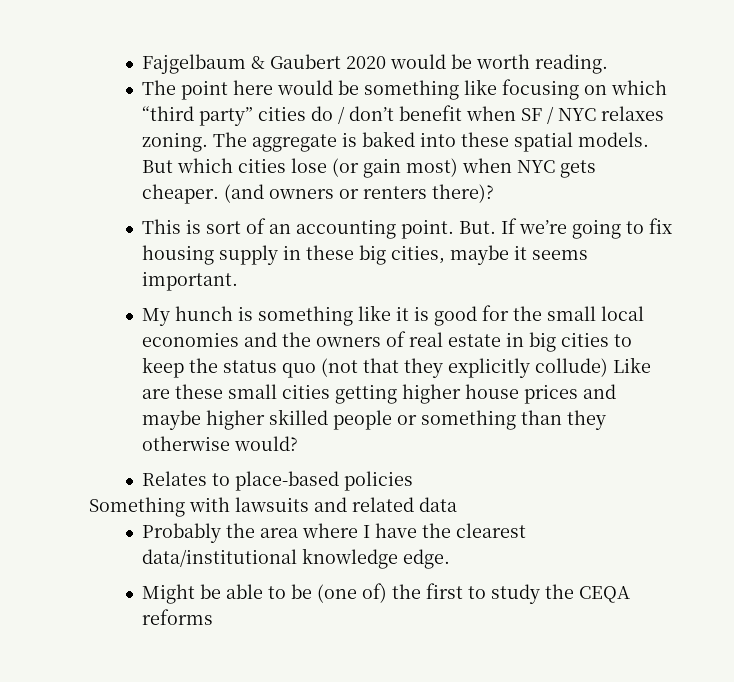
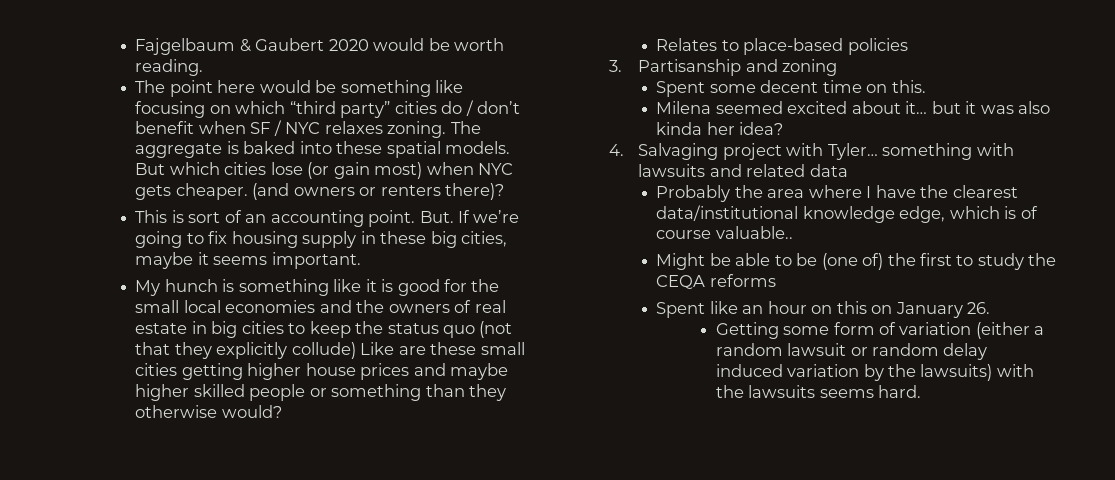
- Something with lawsuits and related data
+ 3. Partisanship and zoning
+ Spent some decent time on this.
+ Milena seemed excited about it… but it was also kinda her idea?
+ 4. Salvaging project with Tyler… something with lawsuits and related data
- Probably the area where I have the clearest data/institutional knowledge edge.
+ Probably the area where I have the clearest data/institutional knowledge edge, which is of course valuable..
+ Spent like an hour on this on January 26.
+ Getting some form of variation (either a random lawsuit or random delay induced variation by the lawsuits) with the lawsuits seems hard.

